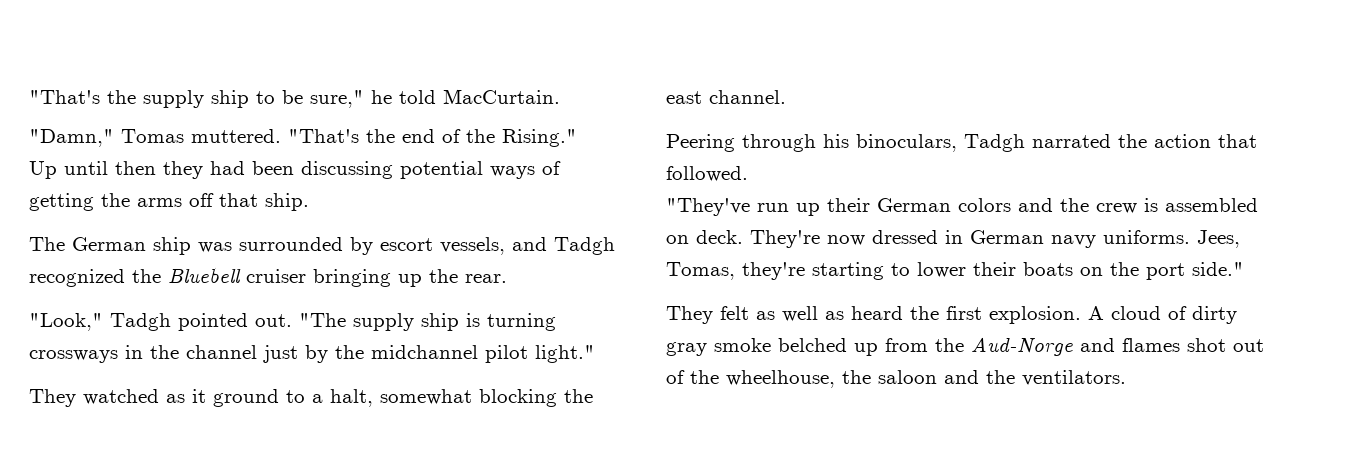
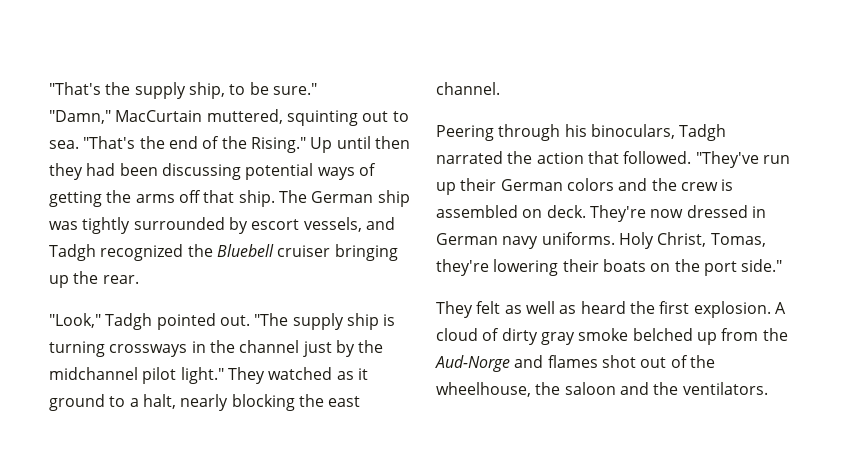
- "That's the supply ship to be sure," he told MacCurtain.
- "Damn," Tomas muttered.
+ "That's the supply ship, to be sure."
+ "Damn," MacCurtain muttered, squinting out to sea.
- "That's the end of the Rising."
- Up until then they had been discussing potential ways of getting the arms off that ship.
- The German ship was surrounded by escort vessels, and Tadgh recognized the Bluebell cruiser bringing up the rear.
+ "That's the end of the Rising." Up until then they had been discussing potential ways of getting the arms off that ship. The German ship was tightly surrounded by escort vessels, and Tadgh recognized the Bluebell cruiser bringing up the rear.
- "The supply ship is turning crossways in the channel just by the midchannel pilot light."
- They watched as it ground to a halt, somewhat blocking the east channel.
+ "The supply ship is turning crossways in the channel just by the midchannel pilot light." They watched as it ground to a halt, nearly blocking the east channel.
- Peering through his binoculars, Tadgh narrated the action that followed.
- "They've run up their German colors and the crew is assembled on deck.
+ Peering through his binoculars, Tadgh narrated the action that followed. "They've run up their German colors and the crew is assembled on deck.
- Jees, Tomas, they're starting to lower their boats on the port side."
+ Holy Christ, Tomas, they're lowering their boats on the port side."

